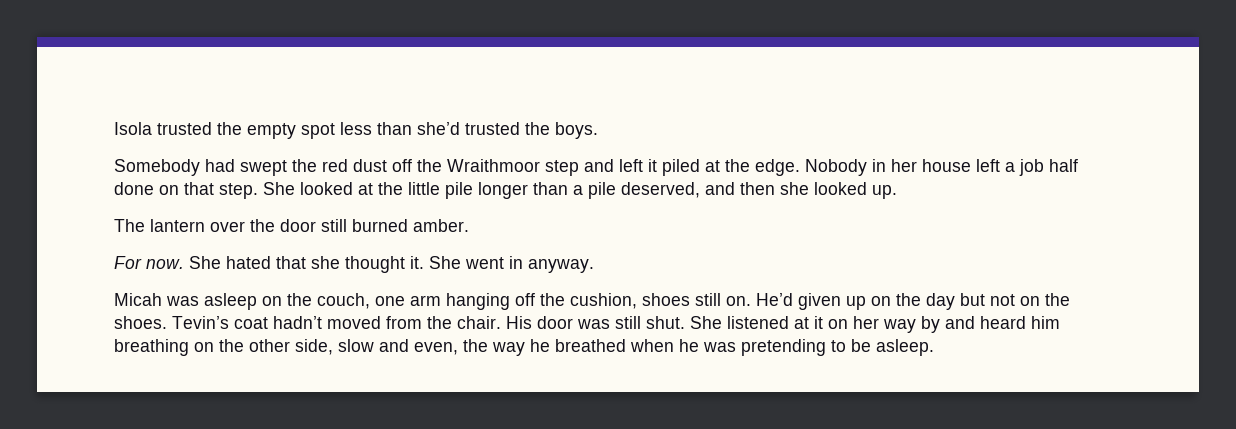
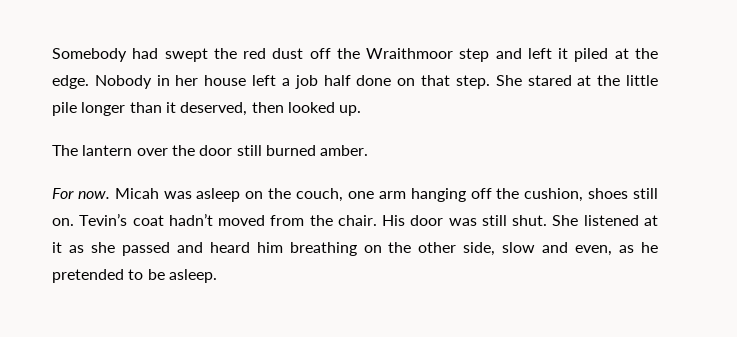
- Isola trusted the empty spot less than she’d trusted the boys.
- She looked at the little pile longer than a pile deserved, and then she looked up.
+ She stared at the little pile longer than it deserved, then looked up.
- For now. She hated that she thought it. She went in anyway.
- Micah was asleep on the couch, one arm hanging off the cushion, shoes still on.
+ For now. Micah was asleep on the couch, one arm hanging off the cushion, shoes still on.
- He’d given up on the day but not on the shoes.
- She listened at it on her way by and heard him breathing on the other side, slow and even, the way he breathed when he was pretending to be asleep.
+ She listened at it as she passed and heard him breathing on the other side, slow and even, as he pretended to be asleep.

